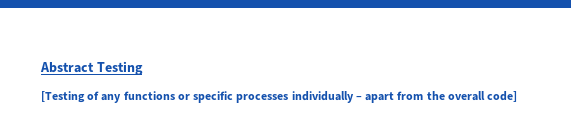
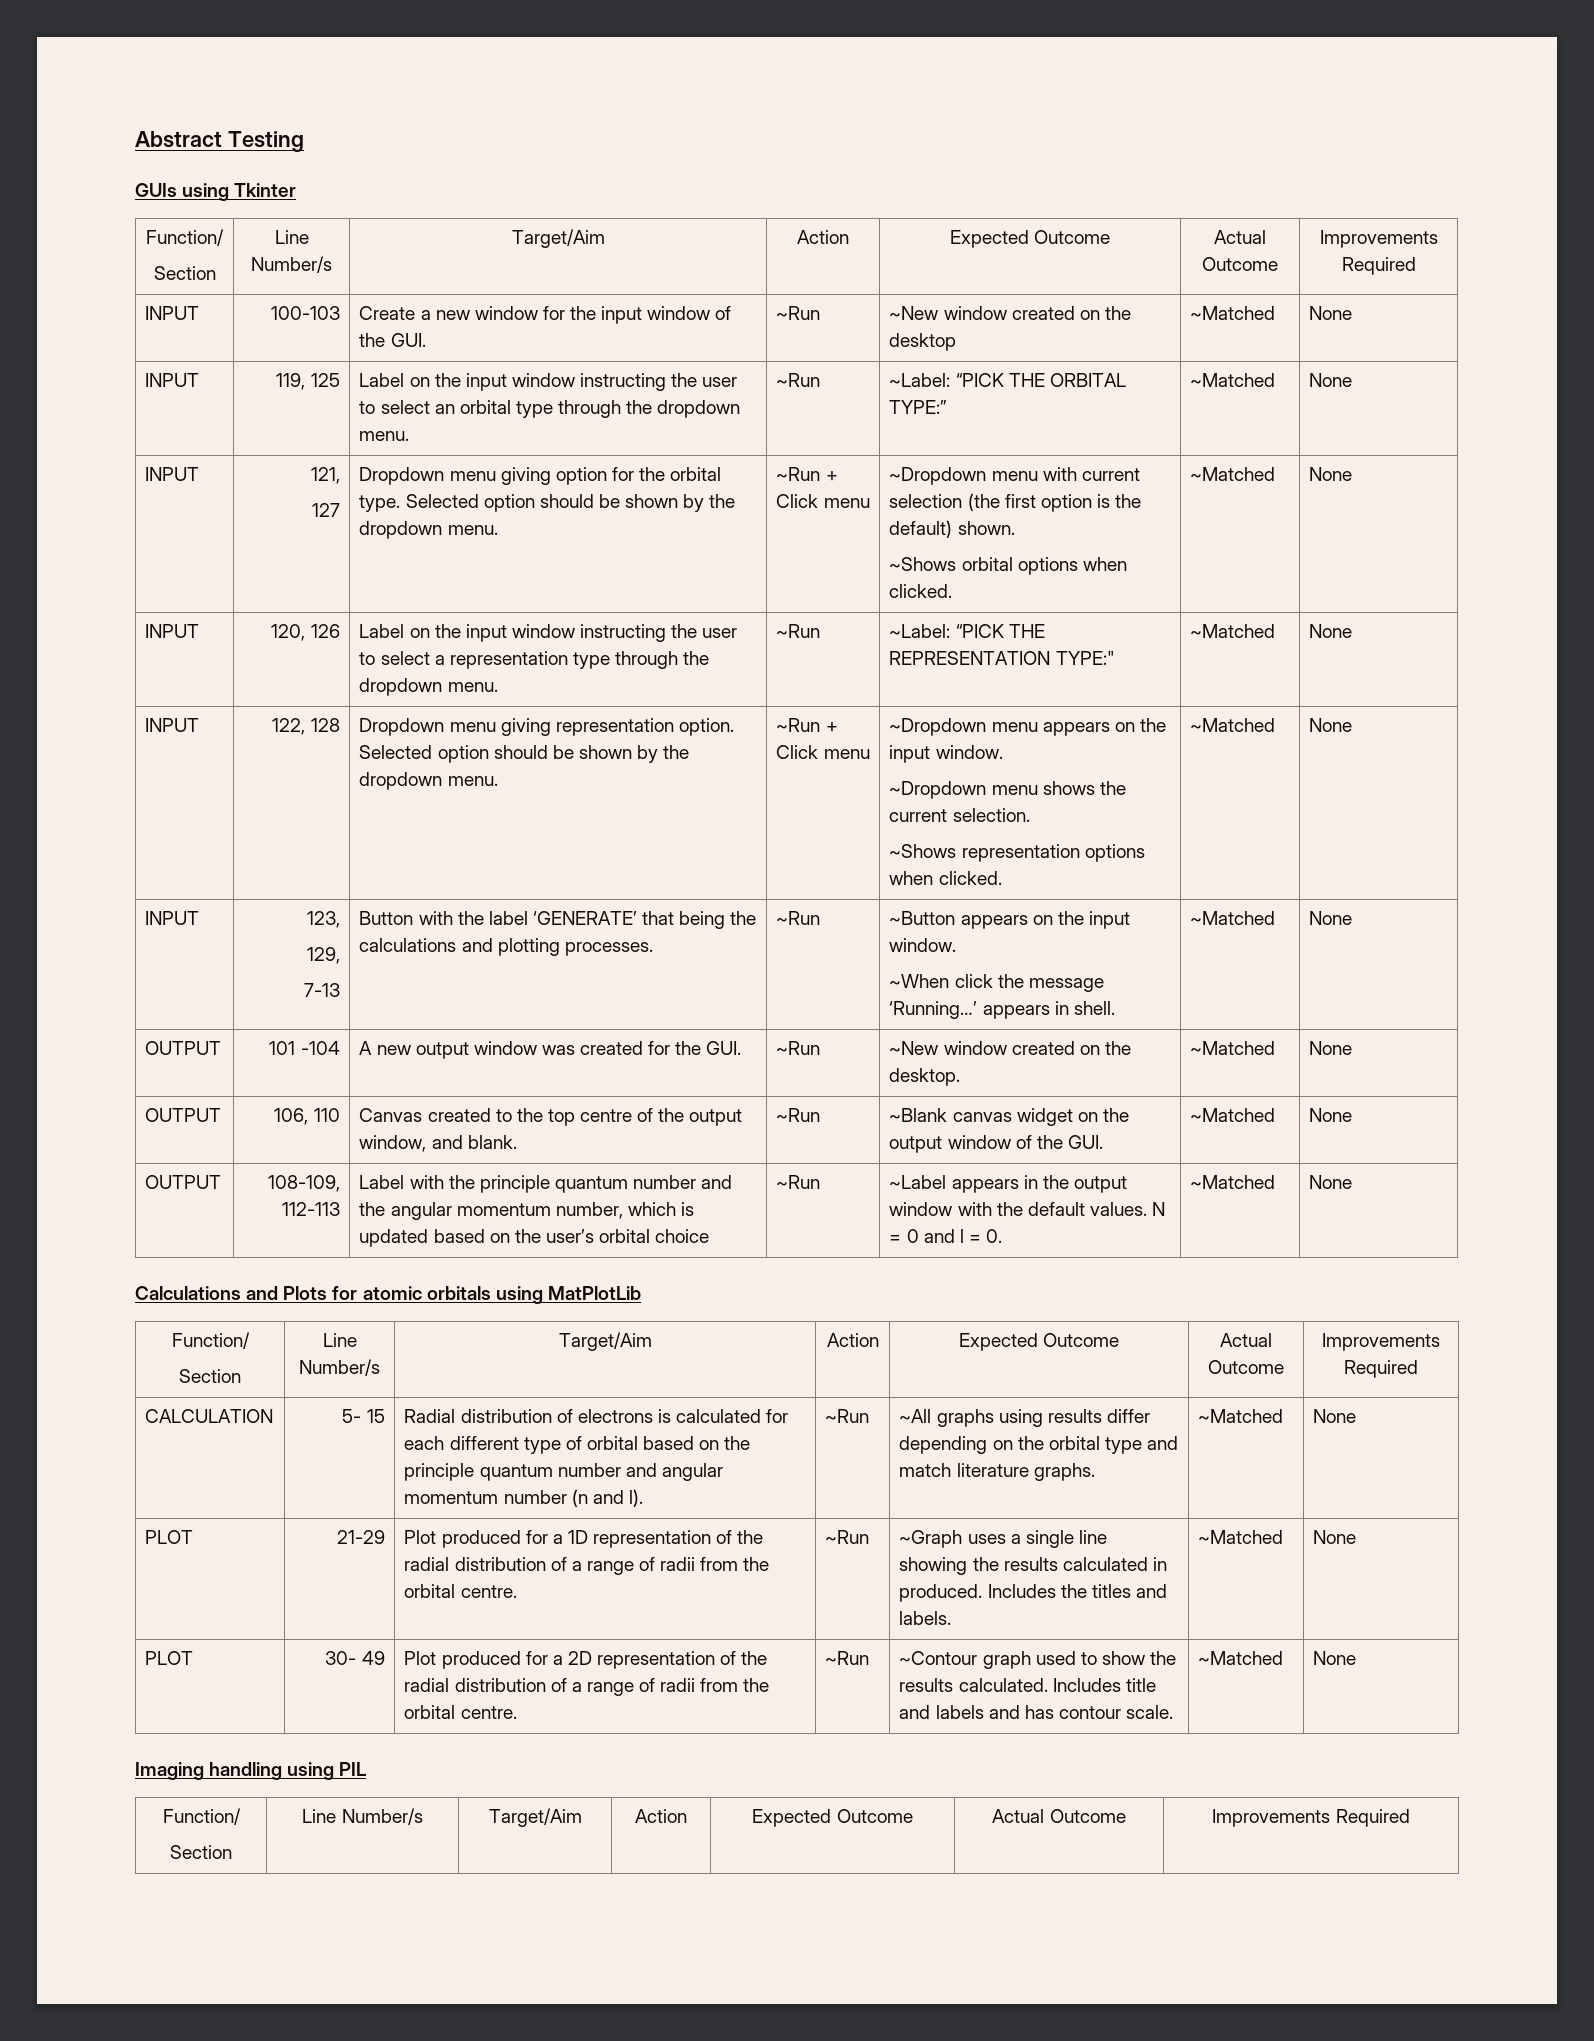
- [Testing of any functions or specific processes individually – apart from the overall code]
+ GUIs using Tkinter
+ Function/
+ Section | Line Number/s | Target/Aim | Action | Expected Outcome | Actual Outcome | Improvements Required
+ INPUT | 100-103 | Create a new window for the input window of the GUI. | ~Run | ~New window created on the desktop | ~Matched | None
+ INPUT | 119, 125 | Label on the input window instructing the user to select an orbital type through the dropdown menu. | ~Run | ~Label: “PICK THE ORBITAL TYPE:” | ~Matched | None
+ INPUT | 121,
+ 127 | Dropdown menu giving option for the orbital type. Selected option should be shown by the dropdown menu. | ~Run + Click menu | ~Dropdown menu with current selection (the first option is the default) shown.
+ ~Shows orbital options when clicked. | ~Matched | None
+ INPUT | 120, 126 | Label on the input window instructing the user to select a representation type through the dropdown menu. | ~Run | ~Label: “PICK THE REPRESENTATION TYPE:" | ~Matched | None
+ INPUT | 122, 128 | Dropdown menu giving representation option. Selected option should be shown by the dropdown menu. | ~Run + Click menu | ~Dropdown menu appears on the input window.
+ ~Dropdown menu shows the current selection.
+ ~Shows representation options when clicked. | ~Matched | None
+ INPUT | 123,
+ 129,
+ 7-13 | Button with the label ‘GENERATE’ that being the calculations and plotting processes. | ~Run | ~Button appears on the input window.
+ ~When click the message ‘Running…’ appears in shell. | ~Matched | None
+ OUTPUT | 101 -104 | A new output window was created for the GUI. | ~Run | ~New window created on the desktop. | ~Matched | None
+ OUTPUT | 106, 110 | Canvas created to the top centre of the output window, and blank. | ~Run | ~Blank canvas widget on the output window of the GUI. | ~Matched | None
+ OUTPUT | 108-109, 112-113 | Label with the principle quantum number and the angular momentum number, which is updated based on the user’s orbital choice | ~Run | ~Label appears in the output window with the default values. N = 0 and l = 0. | ~Matched | None
+ Calculations and Plots for atomic orbitals using MatPlotLib
+ Function/
+ Section | Line Number/s | Target/Aim | Action | Expected Outcome | Actual Outcome | Improvements Required
+ CALCULATION | 5- 15 | Radial distribution of electrons is calculated for each different type of orbital based on the principle quantum number and angular momentum number (n and l). | ~Run | ~All graphs using results differ depending on the orbital type and match literature graphs. | ~Matched | None
+ PLOT | 21-29 | Plot produced for a 1D representation of the radial distribution of a range of radii from the orbital centre. | ~Run | ~Graph uses a single line showing the results calculated in produced. Includes the titles and labels. | ~Matched | None
+ PLOT | 30- 49 | Plot produced for a 2D representation of the radial distribution of a range of radii from the orbital centre. | ~Run | ~Contour graph used to show the results calculated. Includes title and labels and has contour scale. | ~Matched | None
+ Imaging handling using PIL
+ Function/
+ Section | Line Number/s | Target/Aim | Action | Expected Outcome | Actual Outcome | Improvements Required

